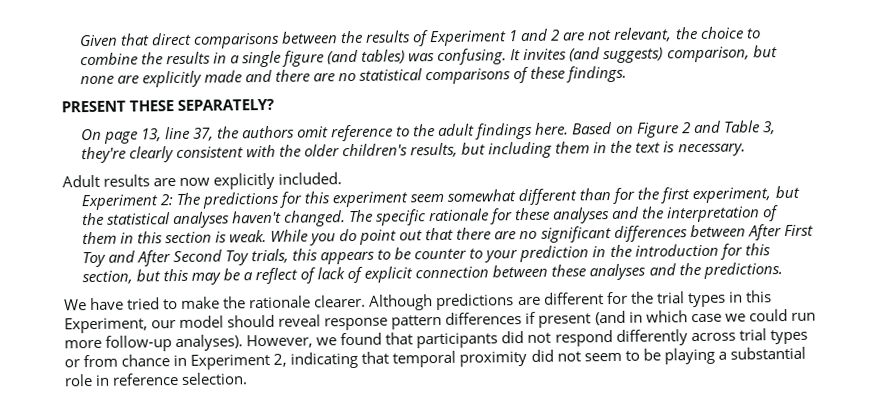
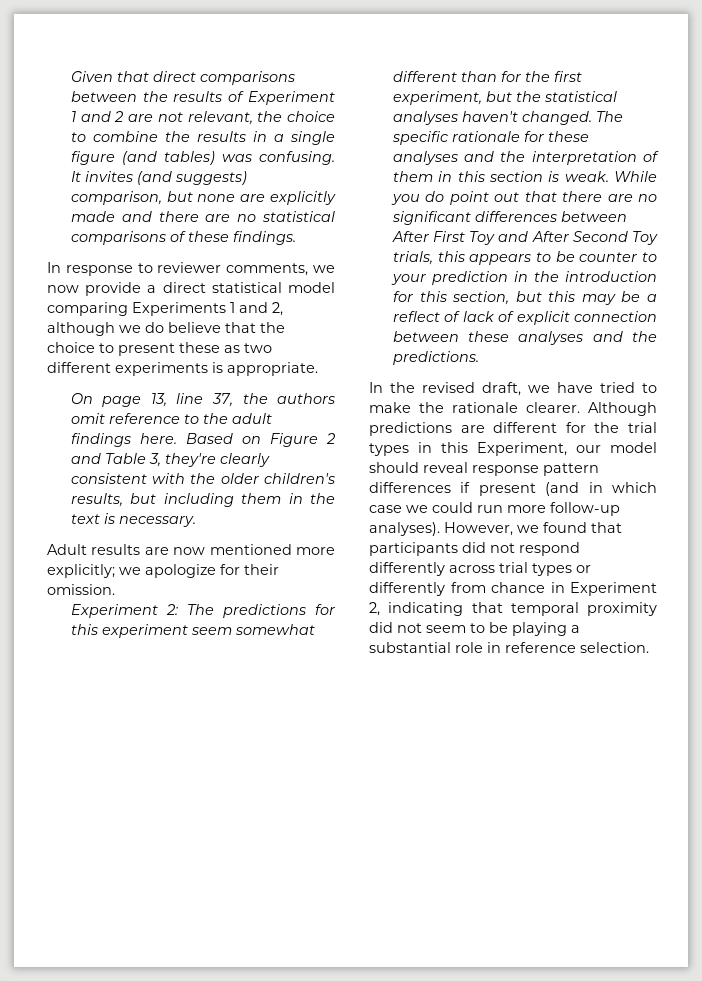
- PRESENT THESE SEPARATELY?
+ In response to reviewer comments, we now provide a direct statistical model comparing Experiments 1 and 2, although we do believe that the choice to present these as two different experiments is appropriate.
- Adult results are now explicitly included.
+ Adult results are now mentioned more explicitly; we apologize for their omission.
- We have tried to make the rationale clearer.
+ In the revised draft, we have tried to make the rationale clearer.
- However, we found that participants did not respond differently across trial types or from chance in Experiment 2, indicating that temporal proximity did not seem to be playing a substantial role in reference selection.
+ However, we found that participants did not respond differently across trial types or differently from chance in Experiment 2, indicating that temporal proximity did not seem to be playing a substantial role in reference selection.

